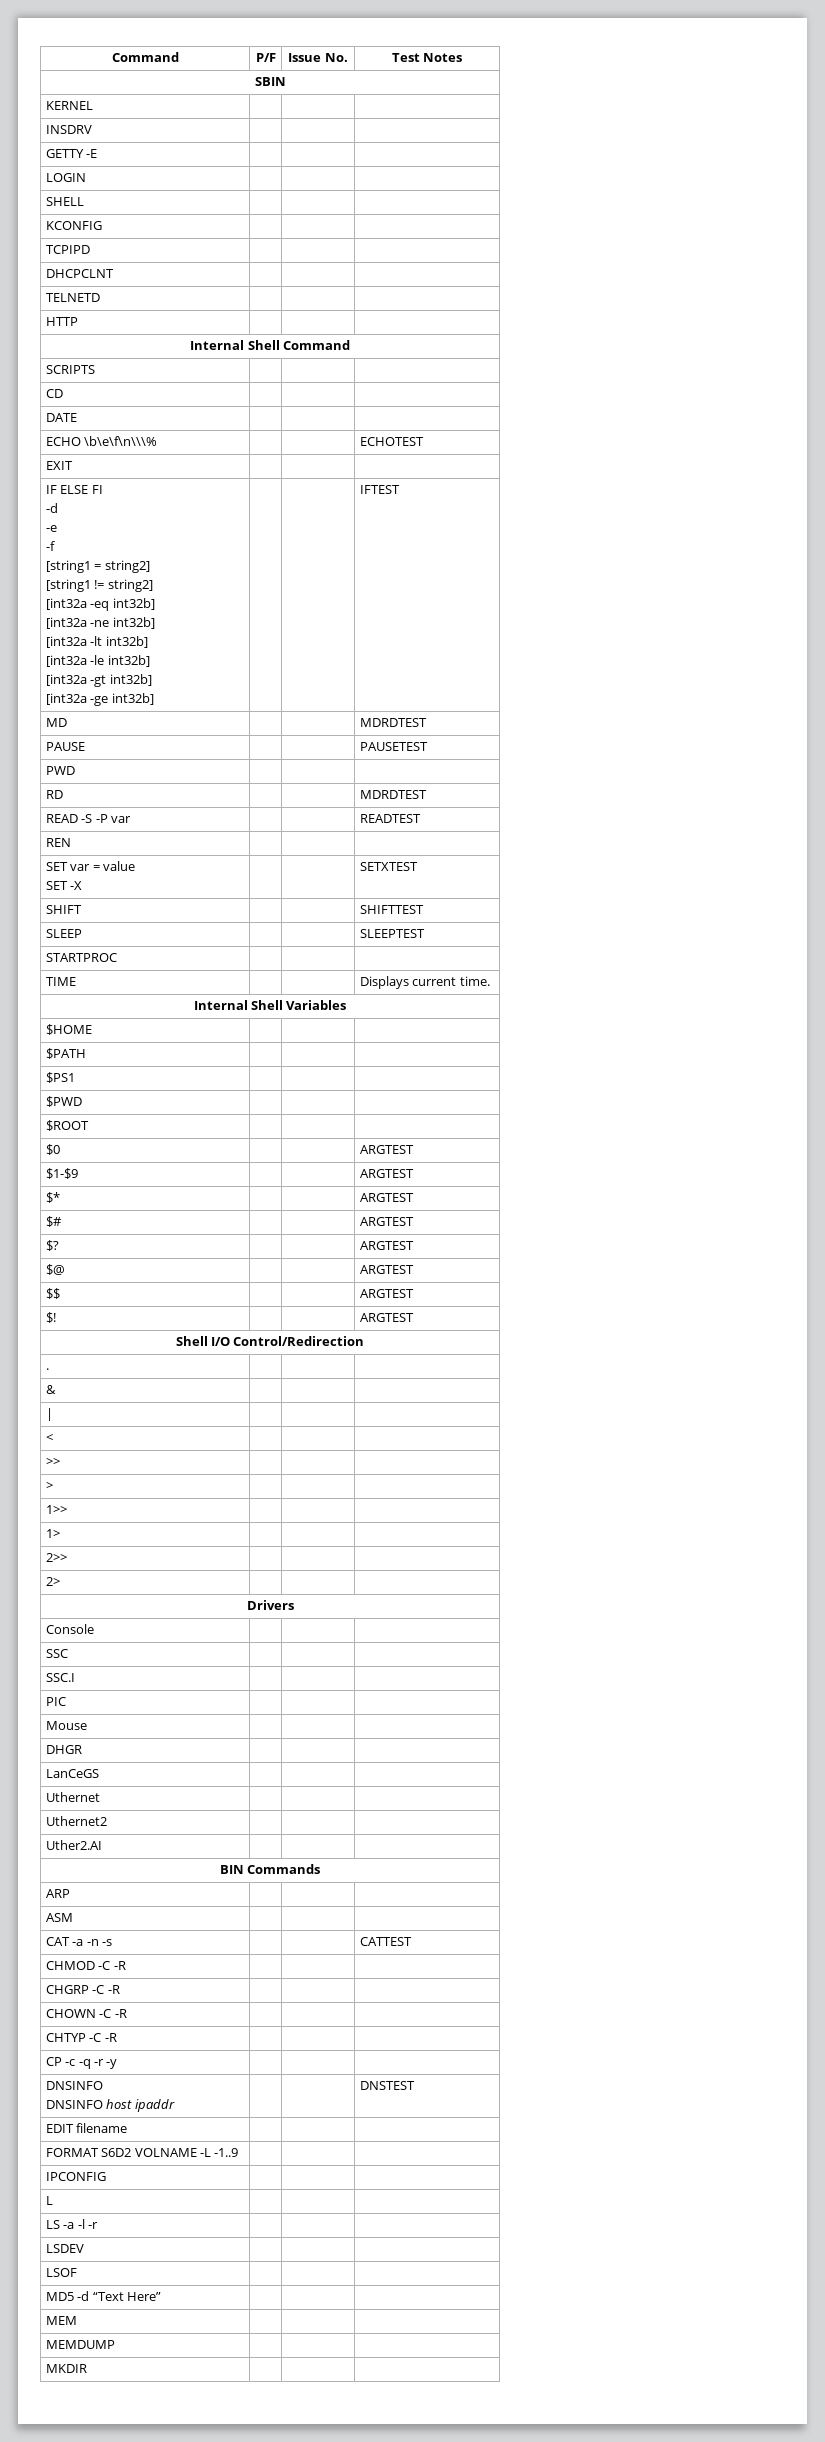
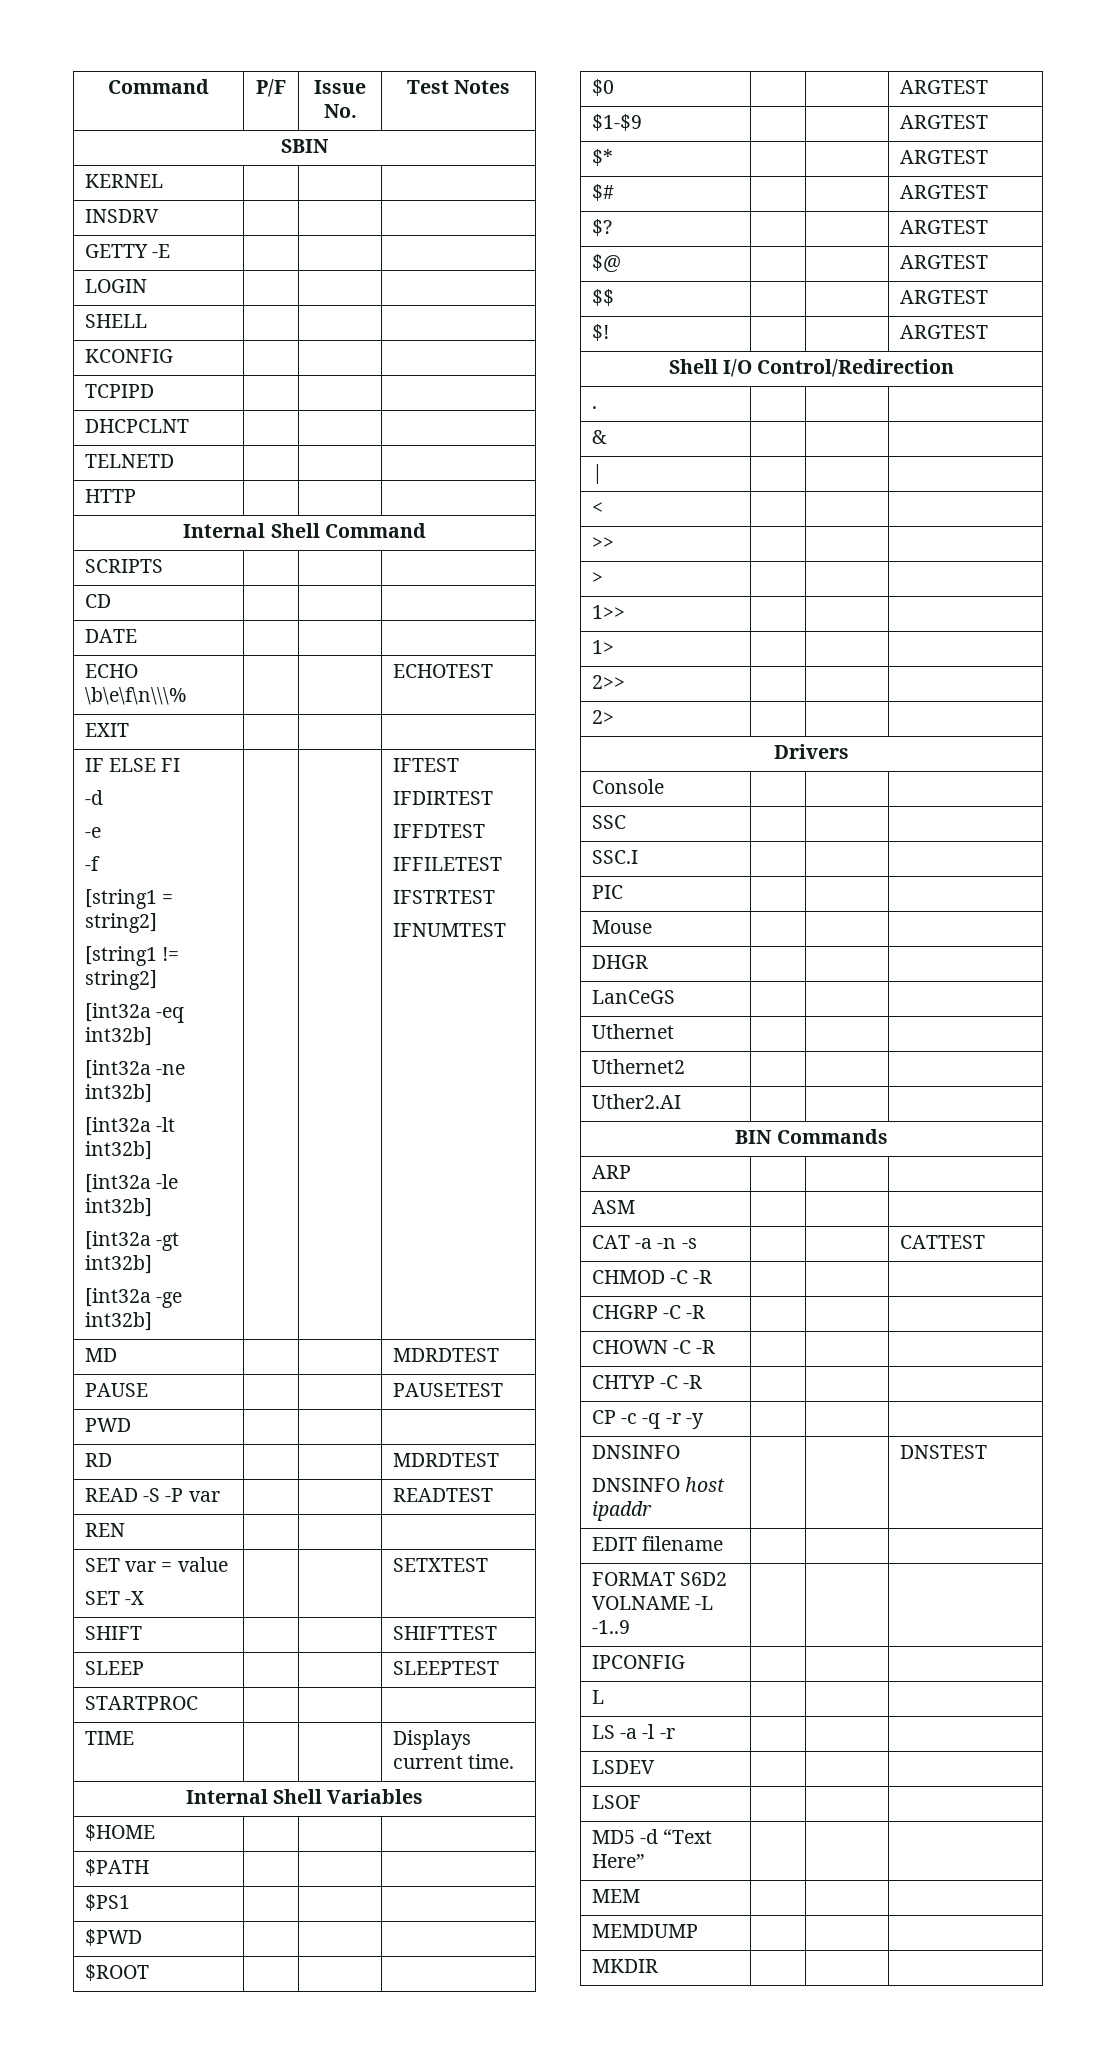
  IF ELSE FI
  -d
  -e
  -f
  [string1 = string2]
  [string1 != string2]
  [int32a -eq int32b]
  [int32a -ne int32b]
  [int32a -lt int32b]
  [int32a -le int32b]
  [int32a -gt int32b]
  [int32a -ge int32b] | | | IFTEST
+ IFDIRTEST
+ IFFDTEST
+ IFFILETEST
+ IFSTRTEST
+ IFNUMTEST

